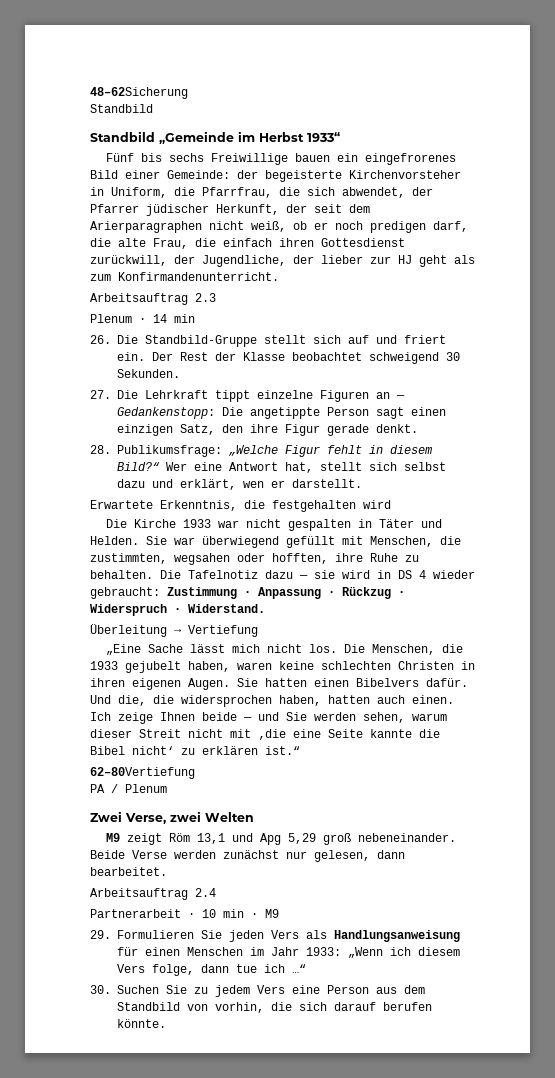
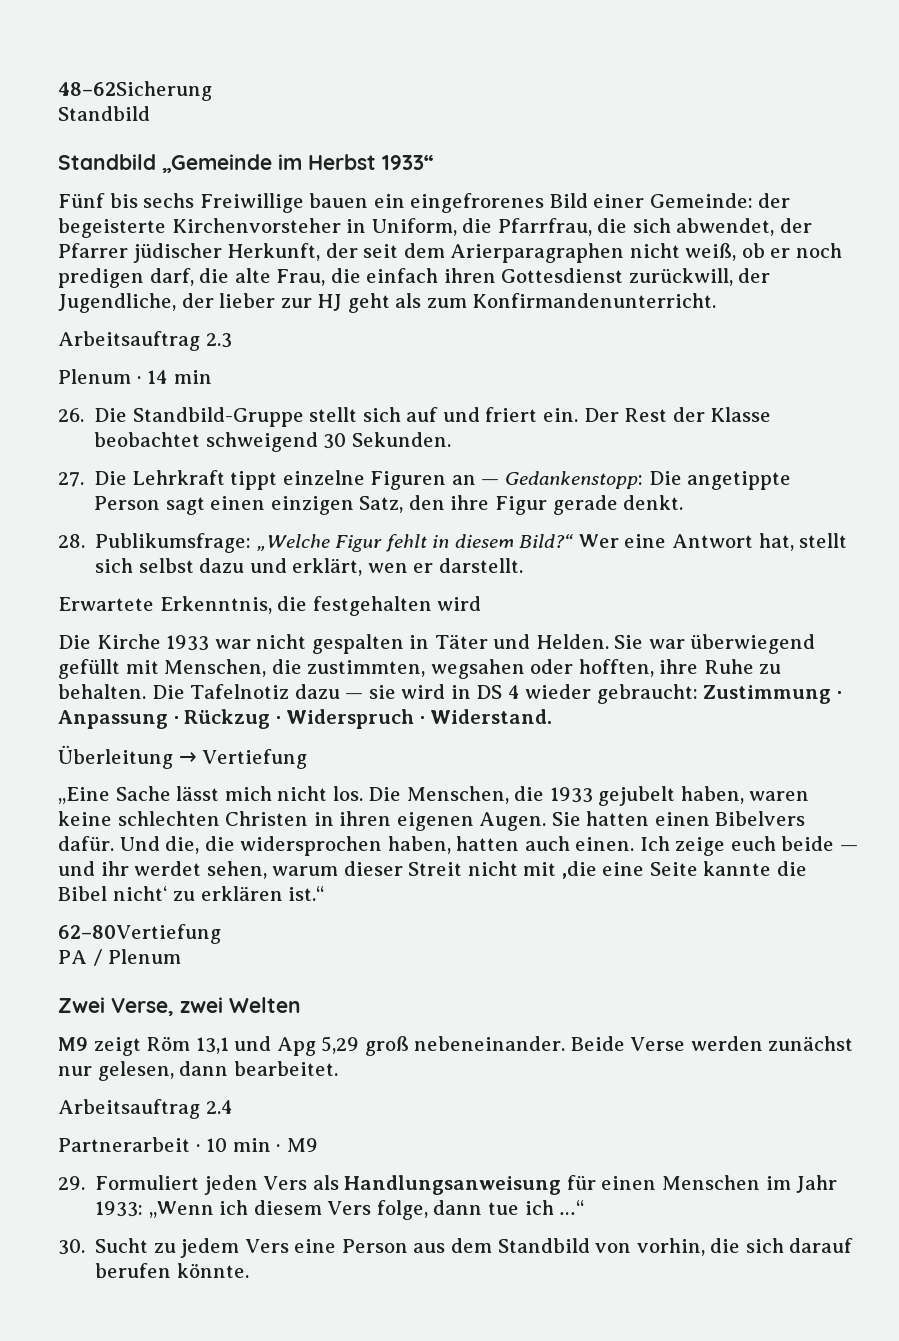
- Ich zeige Ihnen beide — und Sie werden sehen, warum dieser Streit nicht mit ‚die eine Seite kannte die Bibel nicht‘ zu erklären ist.“
+ Ich zeige euch beide — und ihr werdet sehen, warum dieser Streit nicht mit ‚die eine Seite kannte die Bibel nicht‘ zu erklären ist.“
- 29. Formulieren Sie jeden Vers als Handlungsanweisung für einen Menschen im Jahr 1933: „Wenn ich diesem Vers folge, dann tue ich …“
+ 29. Formuliert jeden Vers als Handlungsanweisung für einen Menschen im Jahr 1933: „Wenn ich diesem Vers folge, dann tue ich …“
- 30. Suchen Sie zu jedem Vers eine Person aus dem Standbild von vorhin, die sich darauf berufen könnte.
+ 30. Sucht zu jedem Vers eine Person aus dem Standbild von vorhin, die sich darauf berufen könnte.

